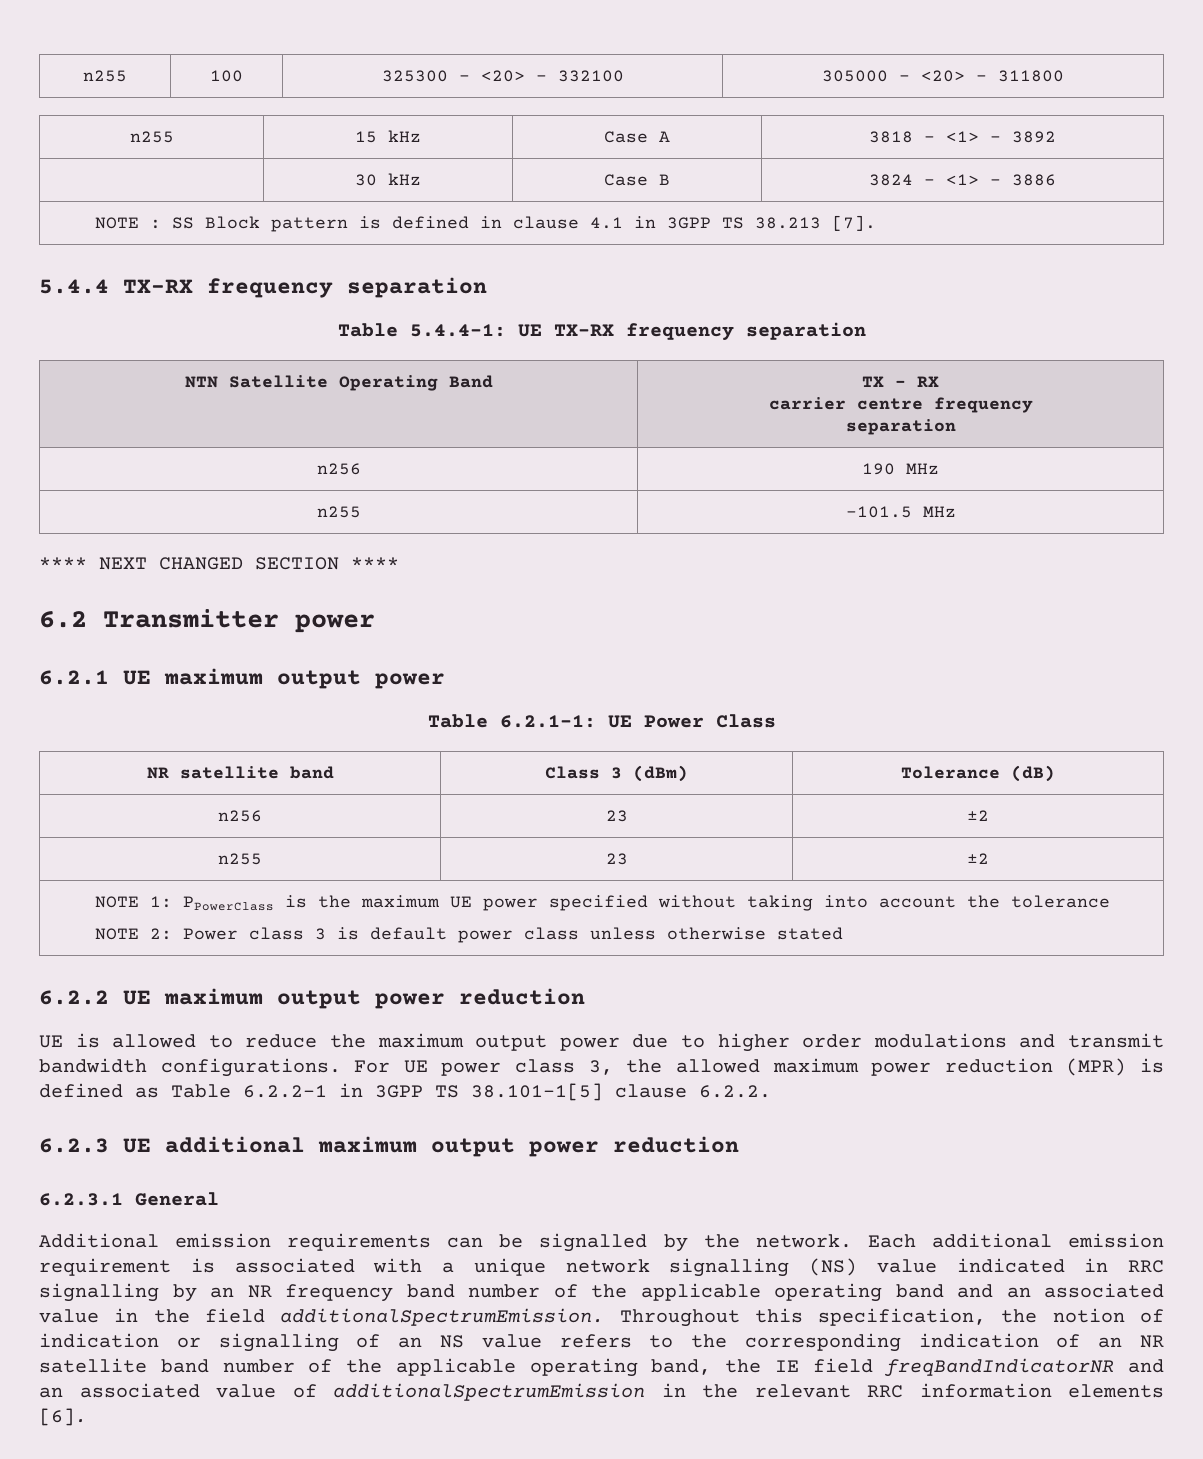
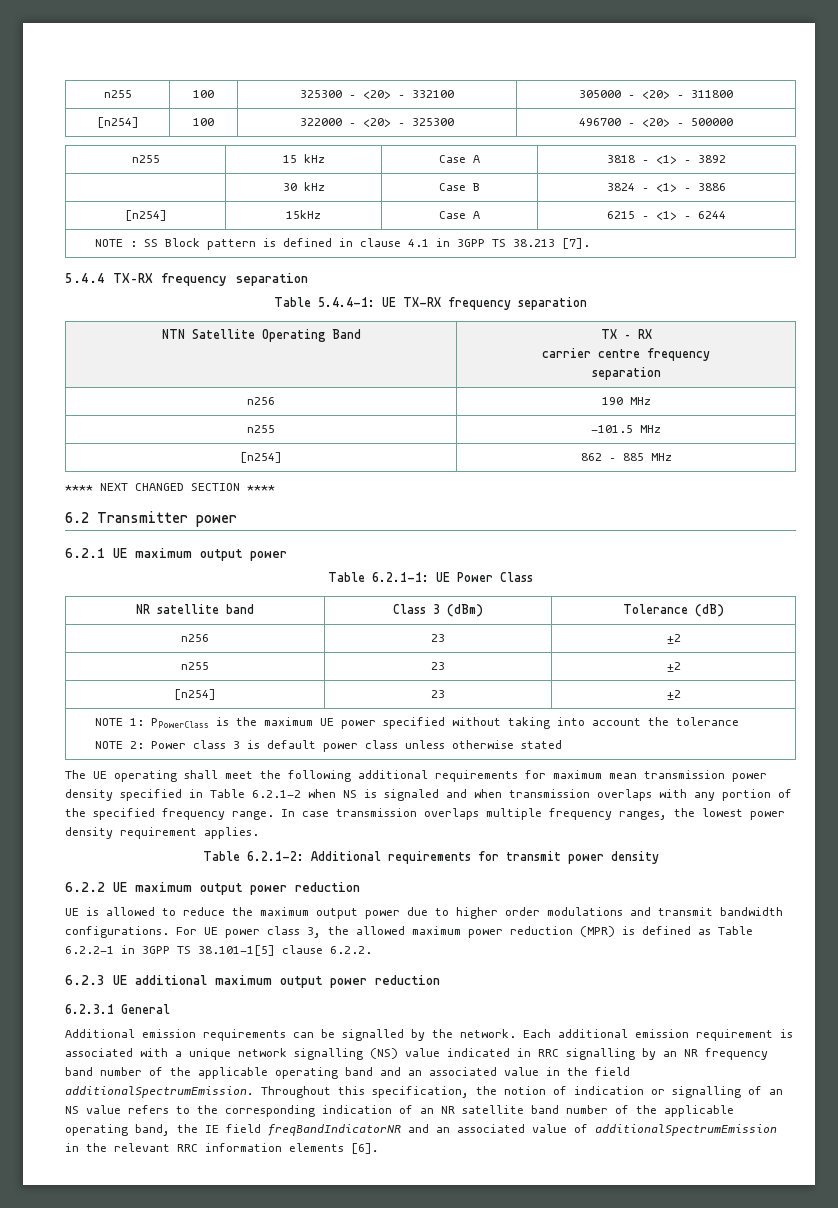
+ [n254] | 100 | 322000 – <20> – 325300 | 496700 – <20> – 500000
+ [n254] | 15kHz | Case A | 6215 – <1> – 6244
+ [n254] | 862 – 885 MHz
+ [n254] | 23 | ±2
+ The UE operating shall meet the following additional requirements for maximum mean transmission power density specified in Table 6.2.1-2 when NS is signaled and when transmission overlaps with any portion of the specified frequency range. In case transmission overlaps multiple frequency ranges, the lowest power density requirement applies.
+ Table 6.2.1-2: Additional requirements for transmit power density

